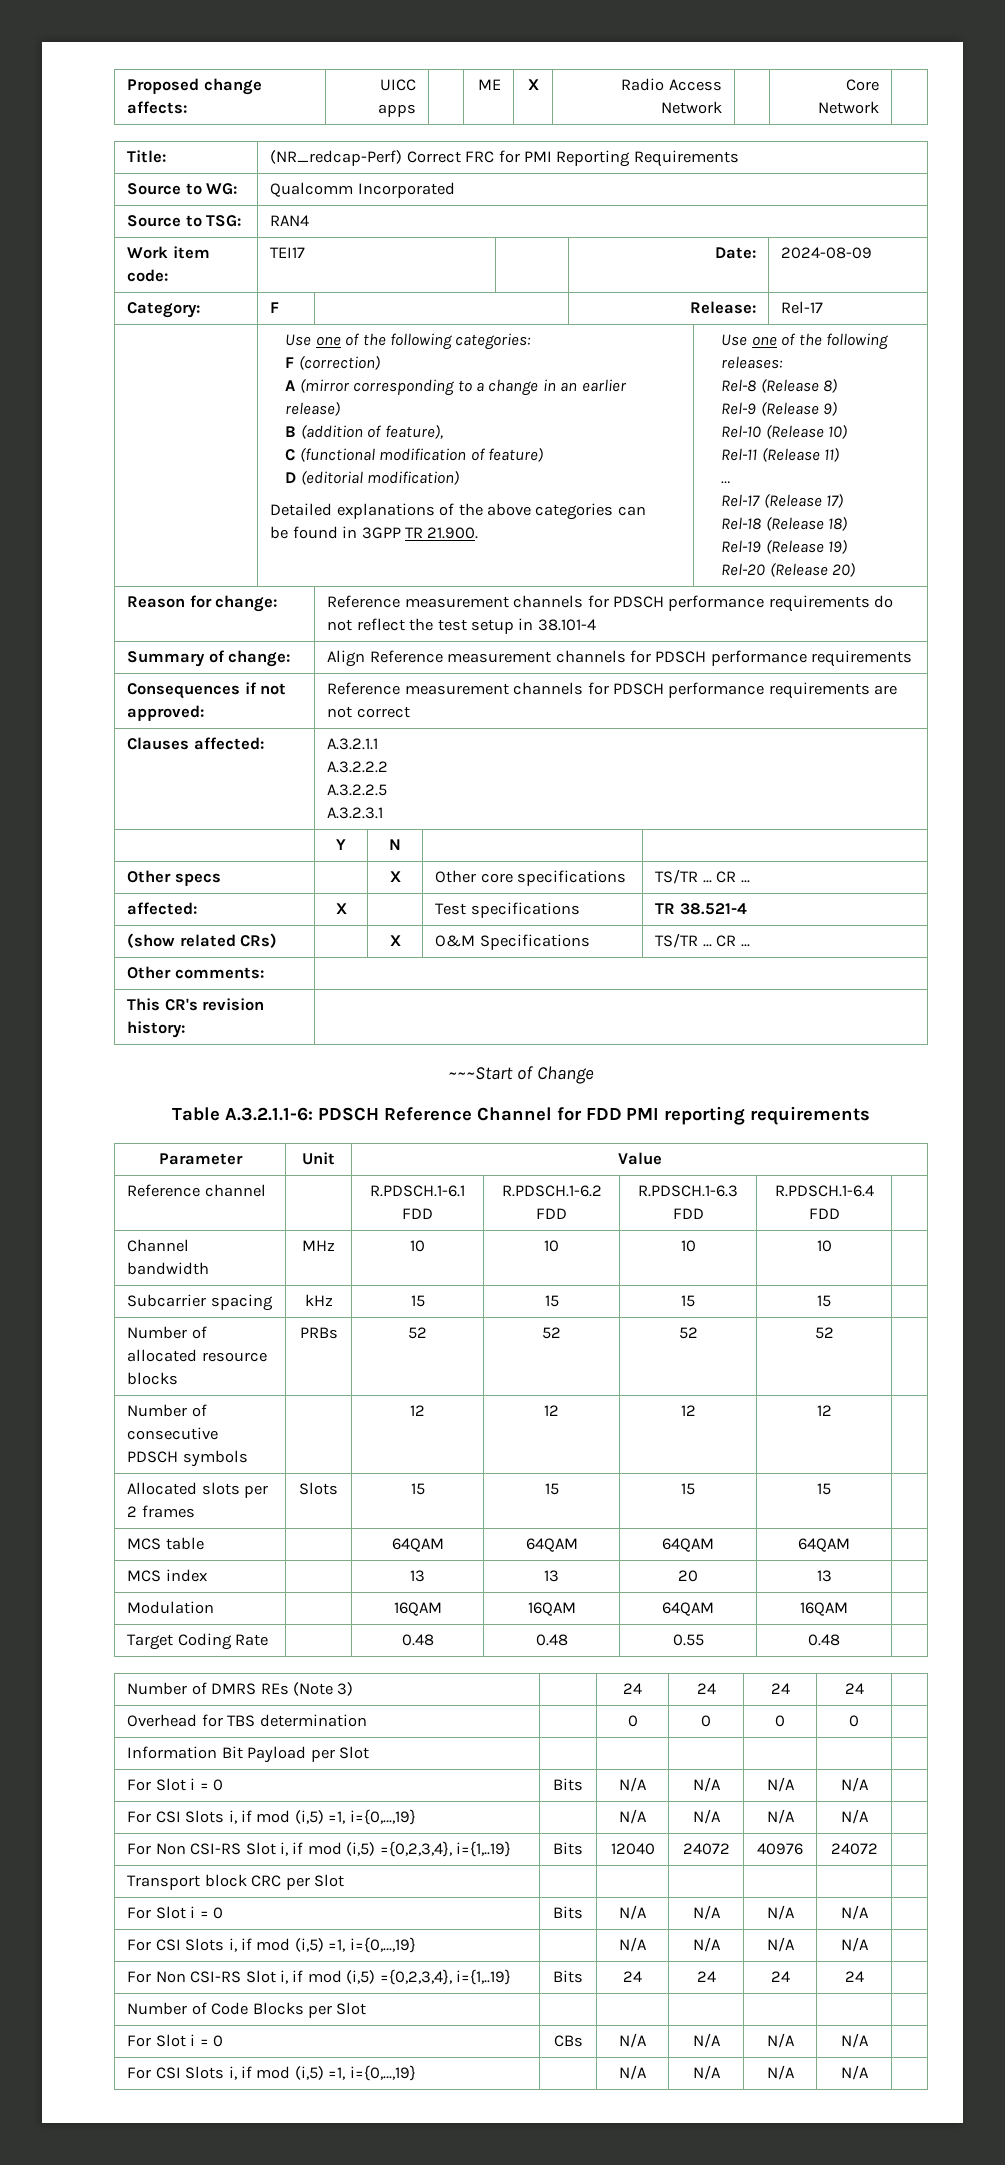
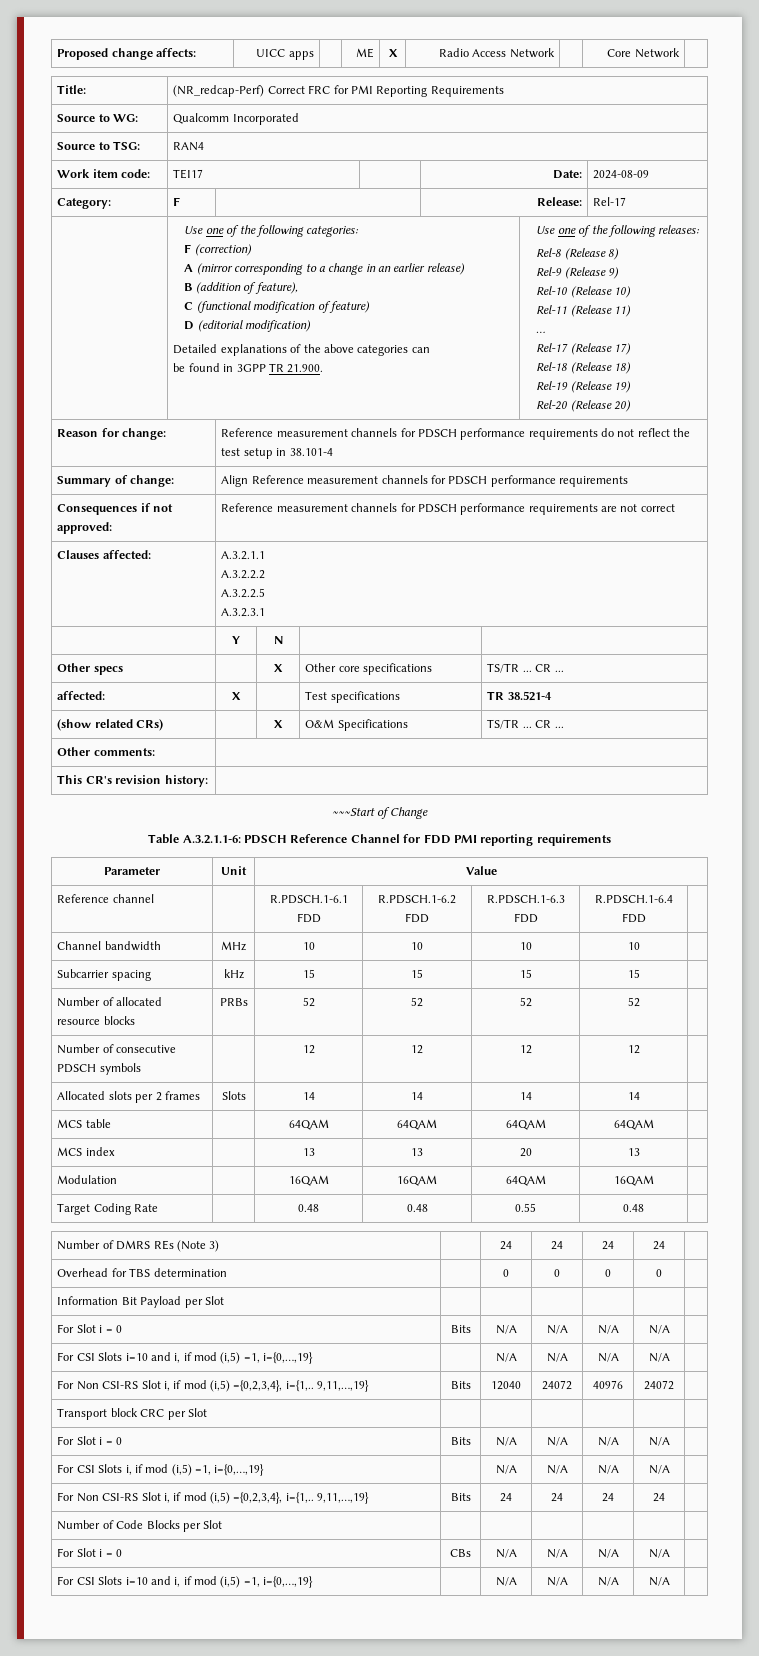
- Allocated slots per 2 frames | Slots | 15 | 15 | 15 | 15 |
+ Allocated slots per 2 frames | Slots | 14 | 14 | 14 | 14 |
  Information Bit Payload per Slot | | | | | |
  For Slot i = 0 | Bits | N/A | N/A | N/A | N/A |
- For CSI Slots i, if mod (i,5) =1, i={0,…,19} | | N/A | N/A | N/A | N/A |
+ For CSI Slots i=10 and i, if mod (i,5) =1, i={0,…,19} | | N/A | N/A | N/A | N/A |
- For Non CSI-RS Slot i, if mod (i,5) ={0,2,3,4}, i={1,..19} | Bits | 12040 | 24072 | 40976 | 24072 |
+ For Non CSI-RS Slot i, if mod (i,5) ={0,2,3,4}, i={1,.. 9,11,…,19} | Bits | 12040 | 24072 | 40976 | 24072 |
- For Non CSI-RS Slot i, if mod (i,5) ={0,2,3,4}, i={1,..19} | Bits | 24 | 24 | 24 | 24 |
+ For Non CSI-RS Slot i, if mod (i,5) ={0,2,3,4}, i={1,.. 9,11,…,19} | Bits | 24 | 24 | 24 | 24 |
  For Slot i = 0 | CBs | N/A | N/A | N/A | N/A |
- For CSI Slots i, if mod (i,5) =1, i={0,…,19} | | N/A | N/A | N/A | N/A |
+ For CSI Slots i=10 and i, if mod (i,5) =1, i={0,…,19} | | N/A | N/A | N/A | N/A |

